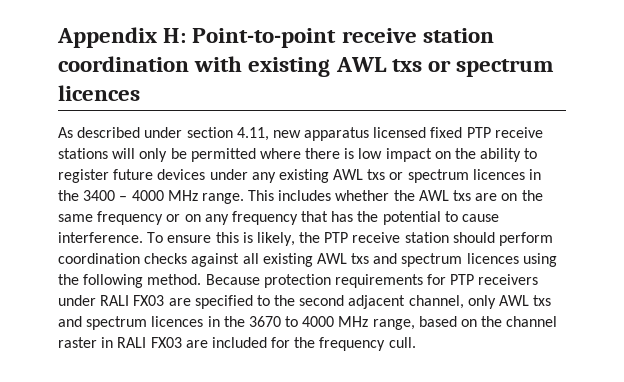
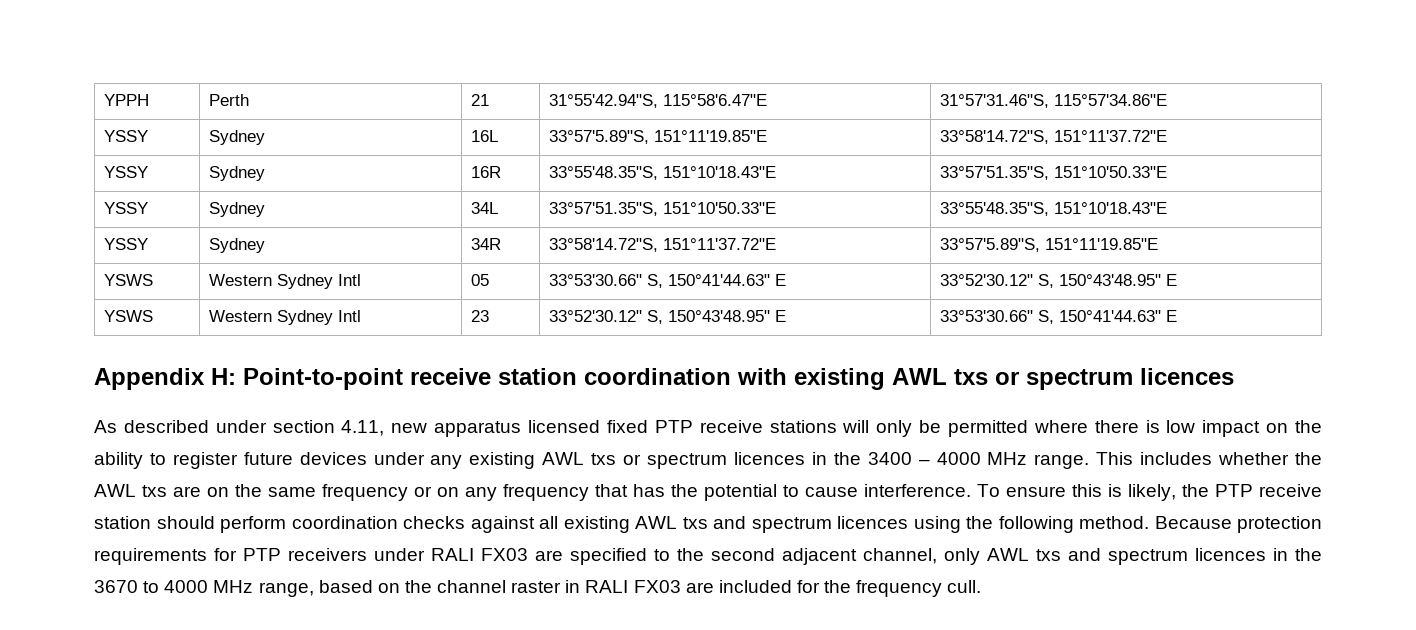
+ YPPH | Perth | 21 | 31°55'42.94"S, 115°58'6.47"E | 31°57'31.46"S, 115°57'34.86"E
+ YSSY | Sydney | 16L | 33°57'5.89"S, 151°11'19.85"E | 33°58'14.72"S, 151°11'37.72"E
+ YSSY | Sydney | 16R | 33°55'48.35"S, 151°10'18.43"E | 33°57'51.35"S, 151°10'50.33"E
+ YSSY | Sydney | 34L | 33°57'51.35"S, 151°10'50.33"E | 33°55'48.35"S, 151°10'18.43"E
+ YSSY | Sydney | 34R | 33°58'14.72"S, 151°11'37.72"E | 33°57'5.89"S, 151°11'19.85"E
+ YSWS | Western Sydney Intl | 05 | 33°53'30.66" S, 150°41'44.63" E | 33°52'30.12" S, 150°43'48.95" E
+ YSWS | Western Sydney Intl | 23 | 33°52'30.12" S, 150°43'48.95" E | 33°53'30.66" S, 150°41'44.63" E

